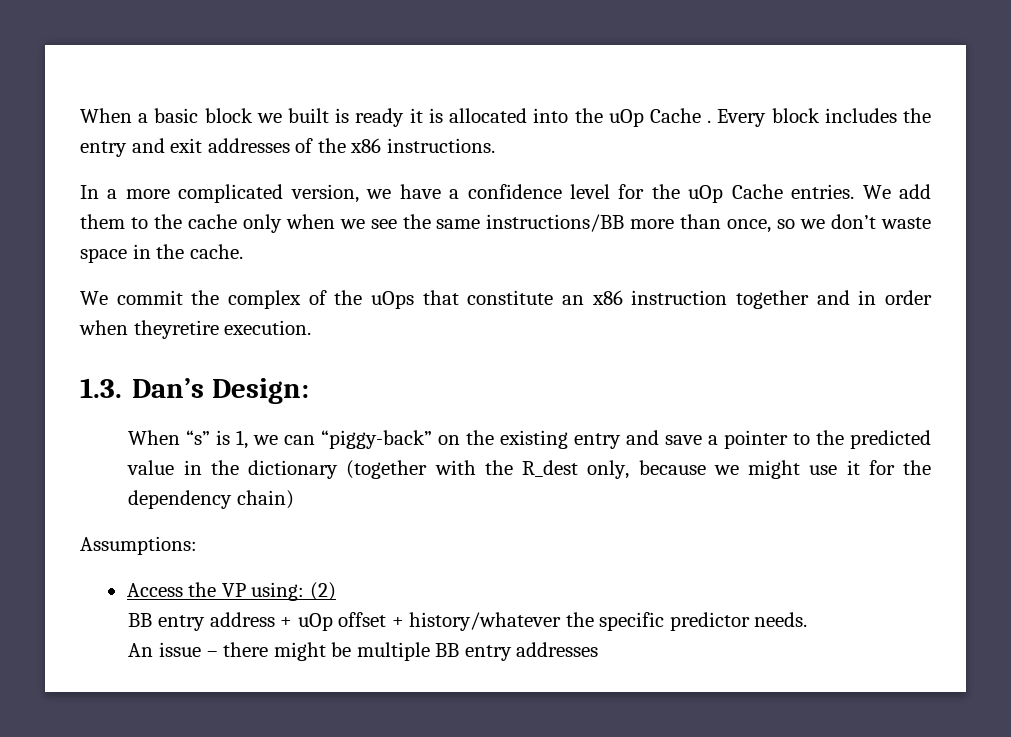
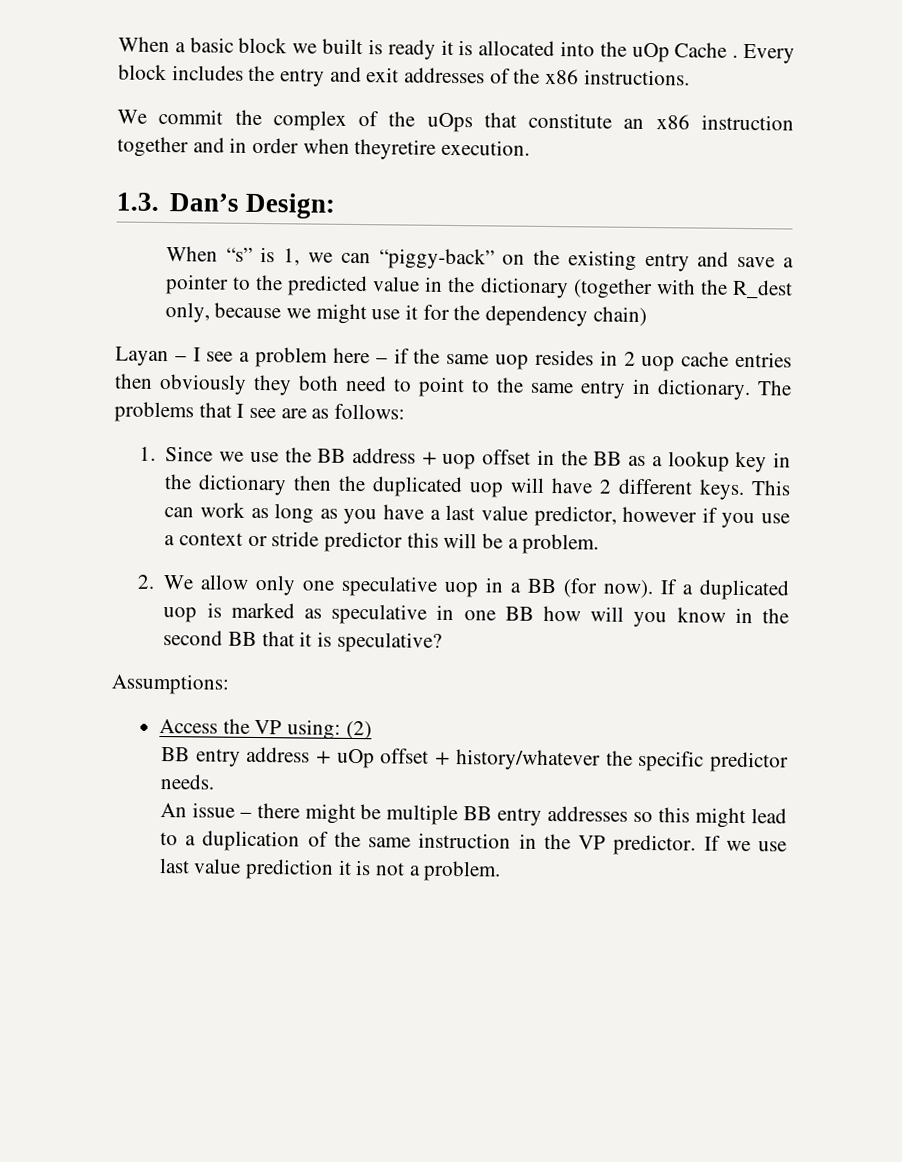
- In a more complicated version, we have a confidence level for the uOp Cache entries. We add them to the cache only when we see the same instructions/BB more than once, so we don’t waste space in the cache.
+ Layan – I see a problem here – if the same uop resides in 2 uop cache entries then obviously they both need to point to the same entry in dictionary. The problems that I see are as follows:
+ 1. Since we use the BB address + uop offset in the BB as a lookup key in the dictionary then the duplicated uop will have 2 different keys. This can work as long as you have a last value predictor, however if you use a context or stride predictor this will be a problem.
+ 2. We allow only one speculative uop in a BB (for now). If a duplicated uop is marked as speculative in one BB how will you know in the second BB that it is speculative?
- An issue – there might be multiple BB entry addresses
+ An issue – there might be multiple BB entry addresses so this might lead to a duplication of the same instruction in the VP predictor. If we use last value prediction it is not a problem.

